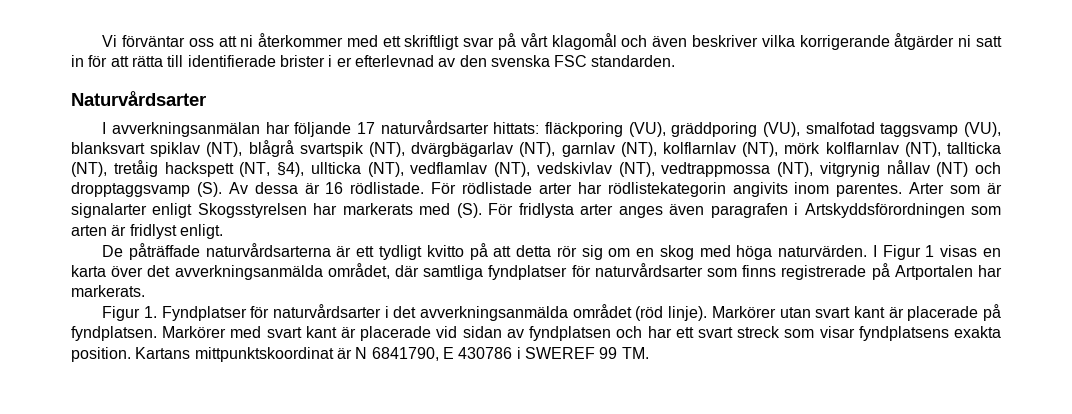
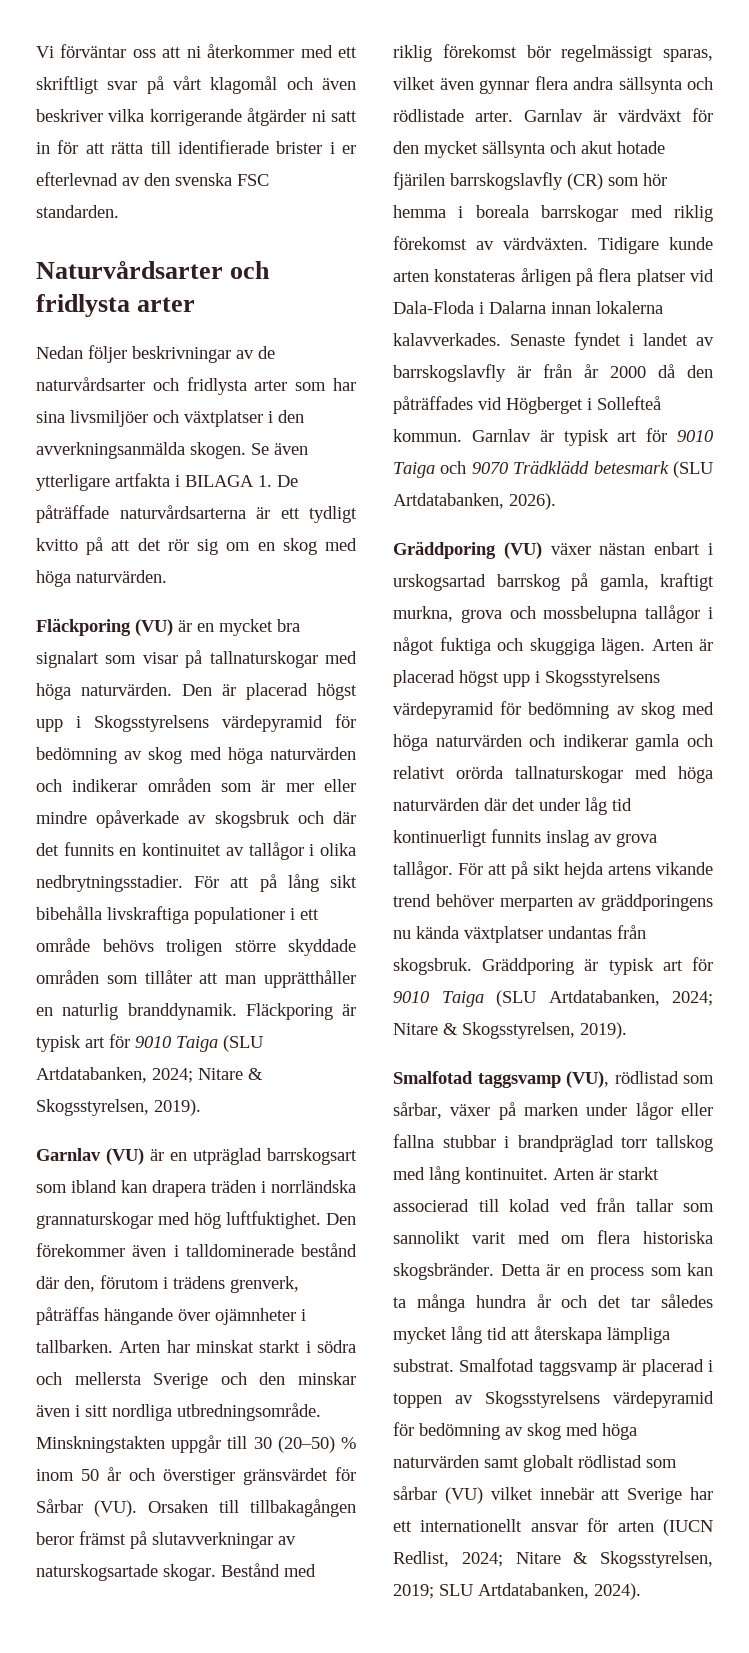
- Naturvårdsarter
- I avverkningsanmälan har följande 17 naturvårdsarter hittats: fläckporing (VU), gräddporing (VU), smalfotad taggsvamp (VU), blanksvart spiklav (NT), blågrå svartspik (NT), dvärgbägarlav (NT), garnlav (NT), kolflarnlav (NT), mörk kolflarnlav (NT), tallticka (NT), tretåig hackspett (NT, §4), ullticka (NT), vedflamlav (NT), vedskivlav (NT), vedtrappmossa (NT), vitgrynig nållav (NT) och dropptaggsvamp (S). Av dessa är 16 rödlistade. För rödlistade arter har rödlistekategorin angivits inom parentes. Arter som är signalarter enligt Skogsstyrelsen har markerats med (S). För fridlysta arter anges även paragrafen i Artskyddsförordningen som arten är fridlyst enligt.
- De påträffade naturvårdsarterna är ett tydligt kvitto på att detta rör sig om en skog med höga naturvärden. I Figur 1 visas en karta över det avverkningsanmälda området, där samtliga fyndplatser för naturvårdsarter som finns registrerade på Artportalen har markerats.
- Figur 1. Fyndplatser för naturvårdsarter i det avverkningsanmälda området (röd linje). Markörer utan svart kant är placerade på fyndplatsen. Markörer med svart kant är placerade vid sidan av fyndplatsen och har ett svart streck som visar fyndplatsens exakta position. Kartans mittpunktskoordinat är N 6841790, E 430786 i SWEREF 99 TM.
+ Naturvårdsarter och fridlysta arter
+ Nedan följer beskrivningar av de naturvårdsarter och fridlysta arter som har sina livsmiljöer och växtplatser i den avverkningsanmälda skogen. Se även ytterligare artfakta i BILAGA 1. De påträffade naturvårdsarterna är ett tydligt kvitto på att det rör sig om en skog med höga naturvärden.
+ Fläckporing (VU) är en mycket bra signalart som visar på tallnaturskogar med höga naturvärden. Den är placerad högst upp i Skogsstyrelsens värdepyramid för bedömning av skog med höga naturvärden och indikerar områden som är mer eller mindre opåverkade av skogsbruk och där det funnits en kontinuitet av tallågor i olika nedbrytningsstadier. För att på lång sikt bibehålla livskraftiga populationer i ett område behövs troligen större skyddade områden som tillåter att man upprätthåller en naturlig branddynamik. Fläckporing är typisk art för 9010 Taiga (SLU Artdatabanken, 2024; Nitare & Skogsstyrelsen, 2019).
+ Garnlav (VU) är en utpräglad barrskogsart som ibland kan drapera träden i norrländska grannaturskogar med hög luftfuktighet. Den förekommer även i talldominerade bestånd där den, förutom i trädens grenverk, påträffas hängande över ojämnheter i tallbarken. Arten har minskat starkt i södra och mellersta Sverige och den minskar även i sitt nordliga utbredningsområde. Minskningstakten uppgår till 30 (20–50) % inom 50 år och överstiger gränsvärdet för Sårbar (VU). Orsaken till tillbakagången beror främst på slutavverkningar av naturskogsartade skogar. Bestånd med riklig förekomst bör regelmässigt sparas, vilket även gynnar flera andra sällsynta och rödlistade arter. Garnlav är värdväxt för den mycket sällsynta och akut hotade fjärilen barrskogslavfly (CR) som hör hemma i boreala barrskogar med riklig förekomst av värdväxten. Tidigare kunde arten konstateras årligen på flera platser vid Dala-Floda i Dalarna innan lokalerna kalavverkades. Senaste fyndet i landet av barrskogslavfly är från år 2000 då den påträffades vid Högberget i Sollefteå kommun. Garnlav är typisk art för 9010 Taiga och 9070 Trädklädd betesmark (SLU Artdatabanken, 2026).
+ Gräddporing (VU) växer nästan enbart i urskogsartad barrskog på gamla, kraftigt murkna, grova och mossbelupna tallågor i något fuktiga och skuggiga lägen. Arten är placerad högst upp i Skogsstyrelsens värdepyramid för bedömning av skog med höga naturvärden och indikerar gamla och relativt orörda tallnaturskogar med höga naturvärden där det under låg tid kontinuerligt funnits inslag av grova tallågor. För att på sikt hejda artens vikande trend behöver merparten av gräddporingens nu kända växtplatser undantas från skogsbruk. Gräddporing är typisk art för 9010 Taiga (SLU Artdatabanken, 2024; Nitare & Skogsstyrelsen, 2019).
+ Smalfotad taggsvamp (VU), rödlistad som sårbar, växer på marken under lågor eller fallna stubbar i brandpräglad torr tallskog med lång kontinuitet. Arten är starkt associerad till kolad ved från tallar som sannolikt varit med om flera historiska skogsbränder. Detta är en process som kan ta många hundra år och det tar således mycket lång tid att återskapa lämpliga substrat. Smalfotad taggsvamp är placerad i toppen av Skogsstyrelsens värdepyramid för bedömning av skog med höga naturvärden samt globalt rödlistad som sårbar (VU) vilket innebär att Sverige har ett internationellt ansvar för arten (IUCN Redlist, 2024; Nitare & Skogsstyrelsen, 2019; SLU Artdatabanken, 2024).

